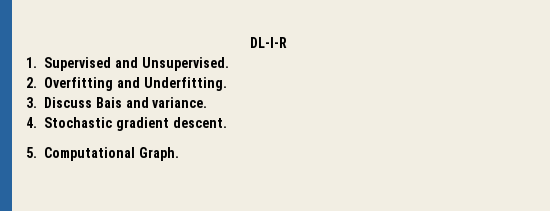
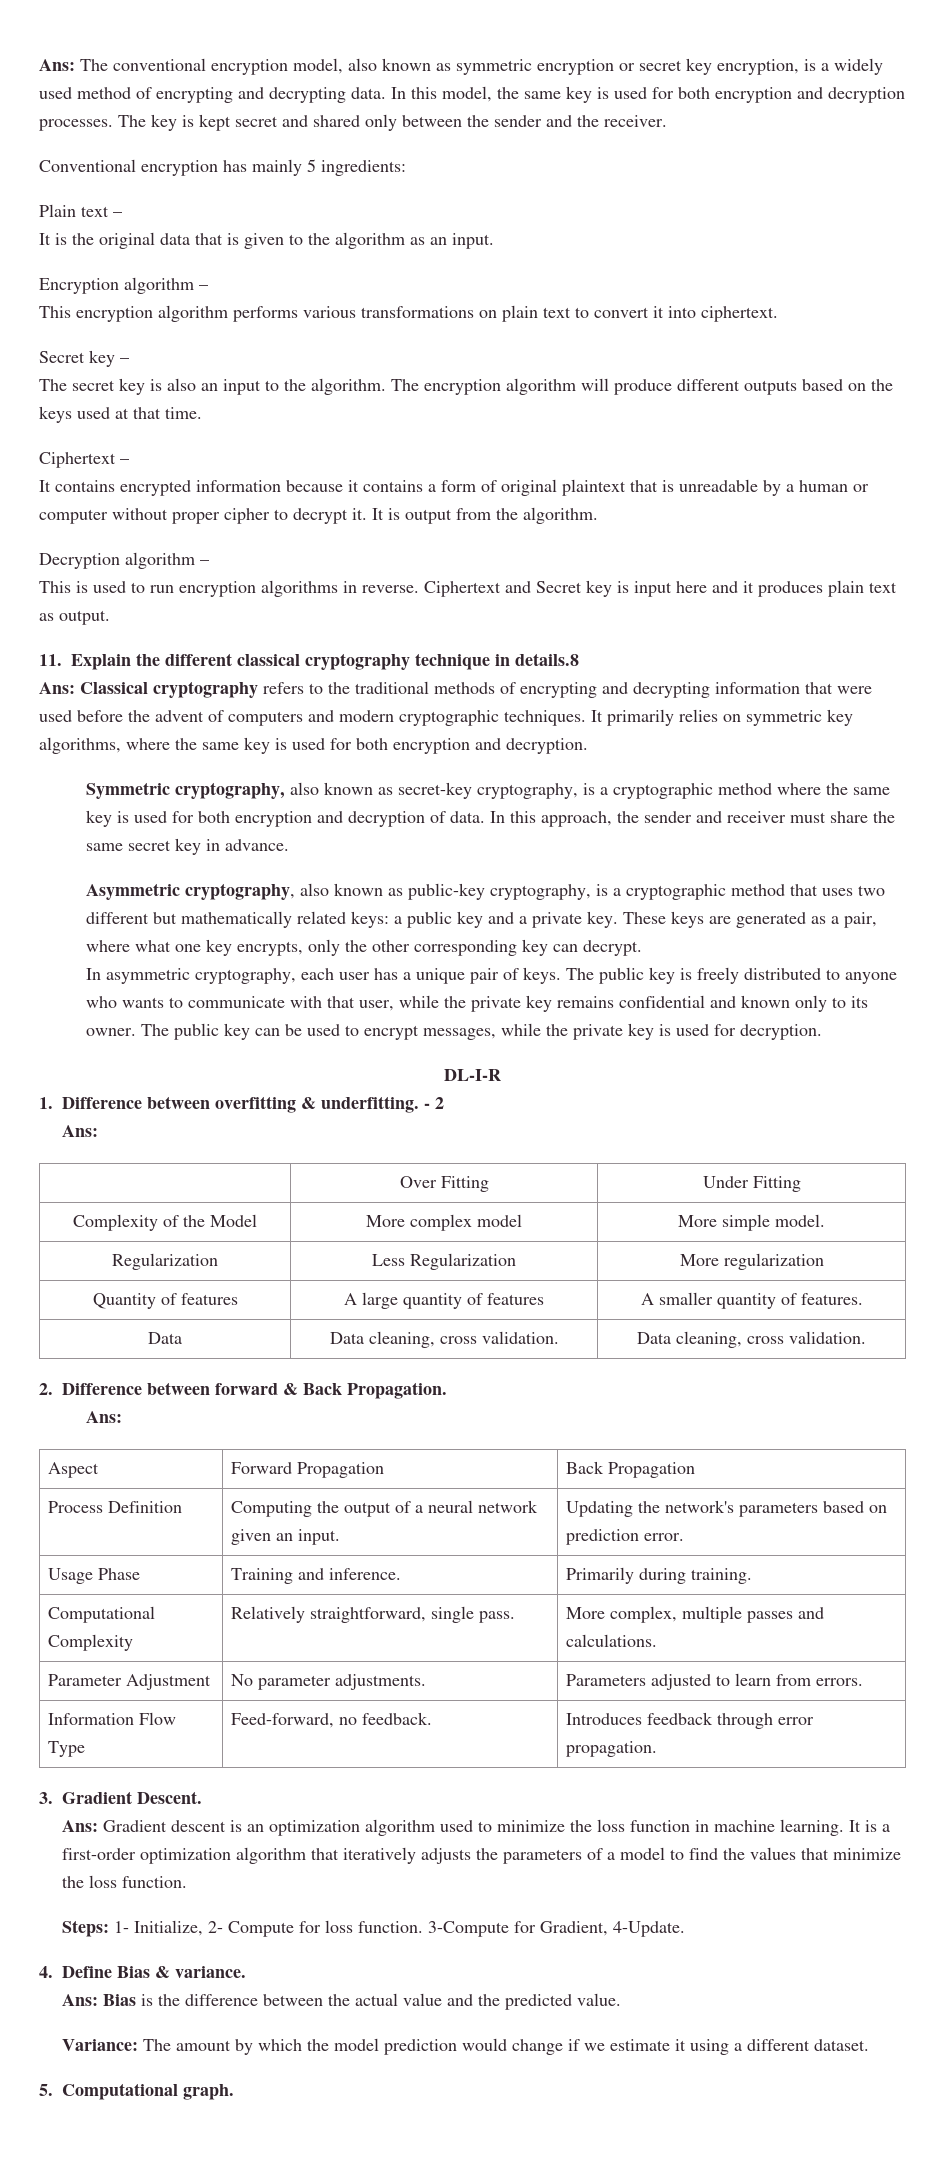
+ Ans: The conventional encryption model, also known as symmetric encryption or secret key encryption, is a widely used method of encrypting and decrypting data. In this model, the same key is used for both encryption and decryption processes. The key is kept secret and shared only between the sender and the receiver.
+ Conventional encryption has mainly 5 ingredients:
+ Plain text –
+ It is the original data that is given to the algorithm as an input.
+ Encryption algorithm –
+ This encryption algorithm performs various transformations on plain text to convert it into ciphertext.
+ Secret key –
+ The secret key is also an input to the algorithm. The encryption algorithm will produce different outputs based on the keys used at that time.
+ Ciphertext –
+ It contains encrypted information because it contains a form of original plaintext that is unreadable by a human or computer without proper cipher to decrypt it. It is output from the algorithm.
+ Decryption algorithm –
+ This is used to run encryption algorithms in reverse. Ciphertext and Secret key is input here and it produces plain text as output.
+ 11. Explain the different classical cryptography technique in details.8
+ Ans: Classical cryptography refers to the traditional methods of encrypting and decrypting information that were used before the advent of computers and modern cryptographic techniques. It primarily relies on symmetric key algorithms, where the same key is used for both encryption and decryption.
+ Symmetric cryptography, also known as secret-key cryptography, is a cryptographic method where the same key is used for both encryption and decryption of data. In this approach, the sender and receiver must share the same secret key in advance.
+ Asymmetric cryptography, also known as public-key cryptography, is a cryptographic method that uses two different but mathematically related keys: a public key and a private key. These keys are generated as a pair, where what one key encrypts, only the other corresponding key can decrypt.
+ In asymmetric cryptography, each user has a unique pair of keys. The public key is freely distributed to anyone who wants to communicate with that user, while the private key remains confidential and known only to its owner. The public key can be used to encrypt messages, while the private key is used for decryption.
  DL-I-R
- 1. Supervised and Unsupervised.
- 2. Overfitting and Underfitting.
- 3. Discuss Bais and variance.
- 4. Stochastic gradient descent.
+ 1. Difference between overfitting & underfitting. - 2
+ Ans:
+ | Over Fitting | Under Fitting
+ Complexity of the Model | More complex model | More simple model.
+ Regularization | Less Regularization | More regularization
+ Quantity of features | A large quantity of features | A smaller quantity of features.
+ Data | Data cleaning, cross validation. | Data cleaning, cross validation.
+ 2. Difference between forward & Back Propagation.
+ Ans:
+ Aspect | Forward Propagation | Back Propagation
+ Process Definition | Computing the output of a neural network given an input. | Updating the network's parameters based on prediction error.
+ Usage Phase | Training and inference. | Primarily during training.
+ Computational Complexity | Relatively straightforward, single pass. | More complex, multiple passes and calculations.
+ Parameter Adjustment | No parameter adjustments. | Parameters adjusted to learn from errors.
+ Information Flow Type | Feed-forward, no feedback. | Introduces feedback through error propagation.
+ 3. Gradient Descent.
+ Ans: Gradient descent is an optimization algorithm used to minimize the loss function in machine learning. It is a first-order optimization algorithm that iteratively adjusts the parameters of a model to find the values that minimize the loss function.
+ Steps: 1- Initialize, 2- Compute for loss function. 3-Compute for Gradient, 4-Update.
+ 4. Define Bias & variance.
+ Ans: Bias is the difference between the actual value and the predicted value.
+ Variance: The amount by which the model prediction would change if we estimate it using a different dataset.
- 5. Computational Graph.
+ 5. Computational graph.

